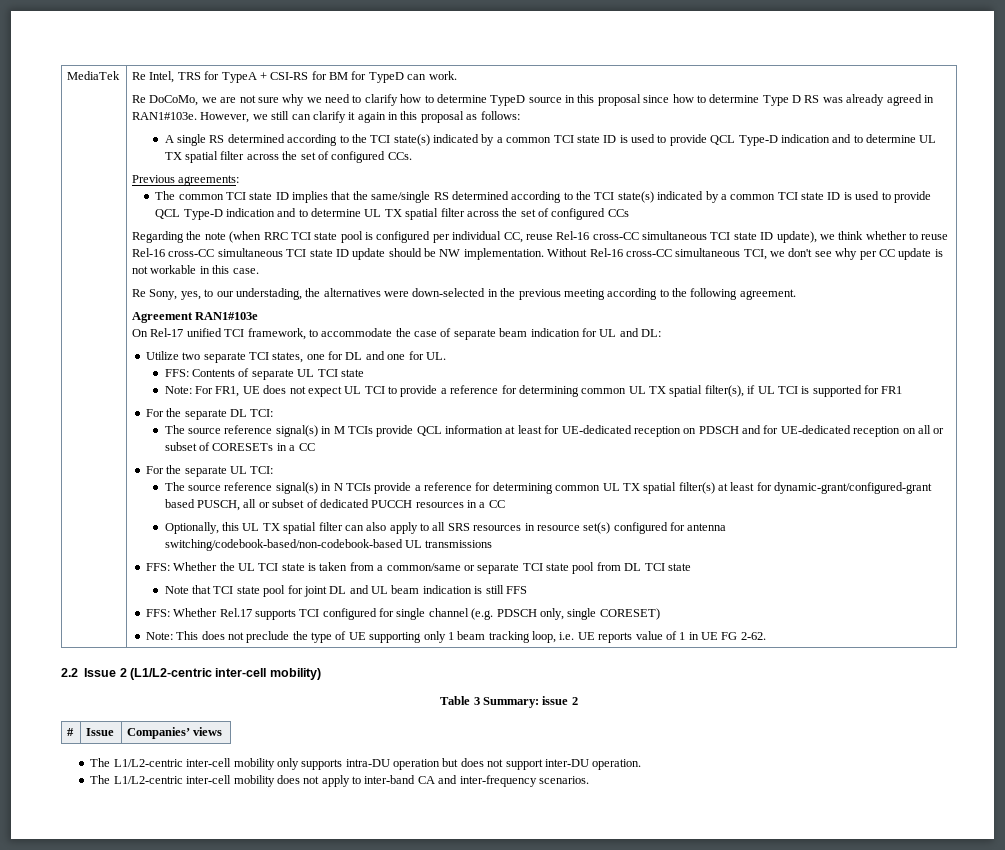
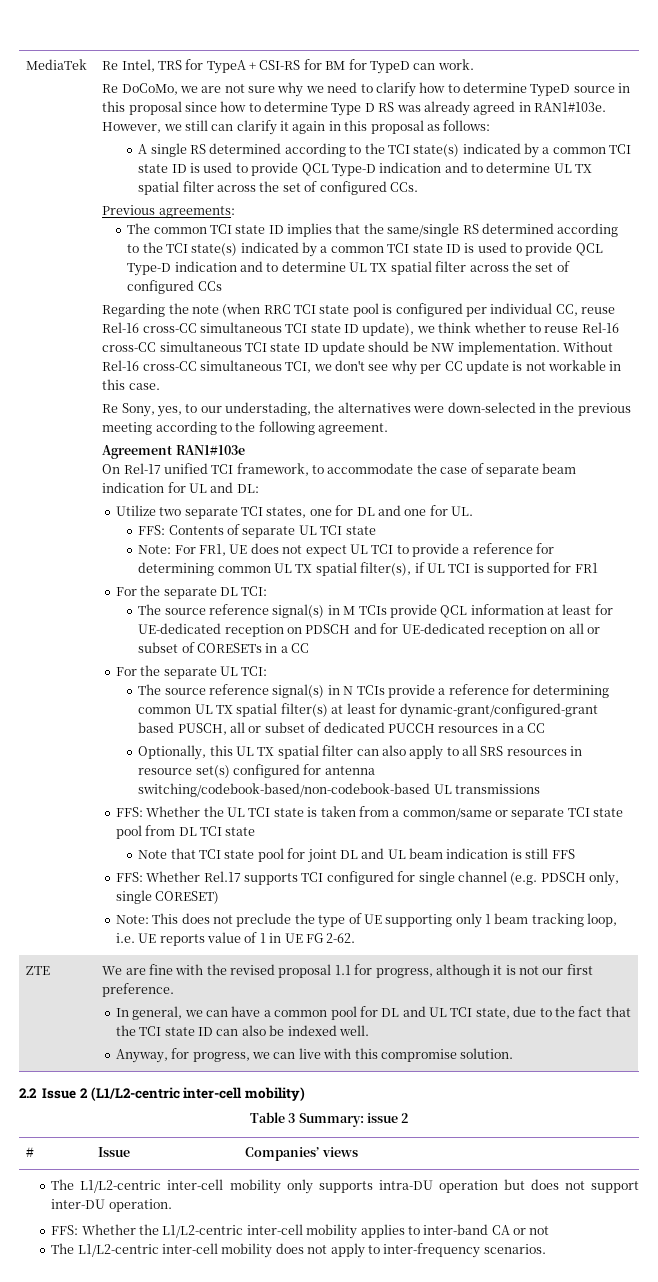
+ ZTE | We are fine with the revised proposal 1.1 for progress, although it is not our first preference.
+ In general, we can have a common pool for DL and UL TCI state, due to the fact that the TCI state ID can also be indexed well.
+ Anyway, for progress, we can live with this compromise solution.
+ FFS: Whether the L1/L2-centric inter-cell mobility applies to inter-band CA or not
- The L1/L2-centric inter-cell mobility does not apply to inter-band CA and inter-frequency scenarios.
+ The L1/L2-centric inter-cell mobility does not apply to inter-frequency scenarios.

